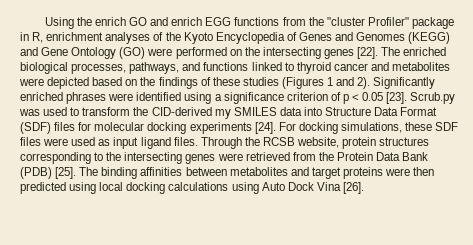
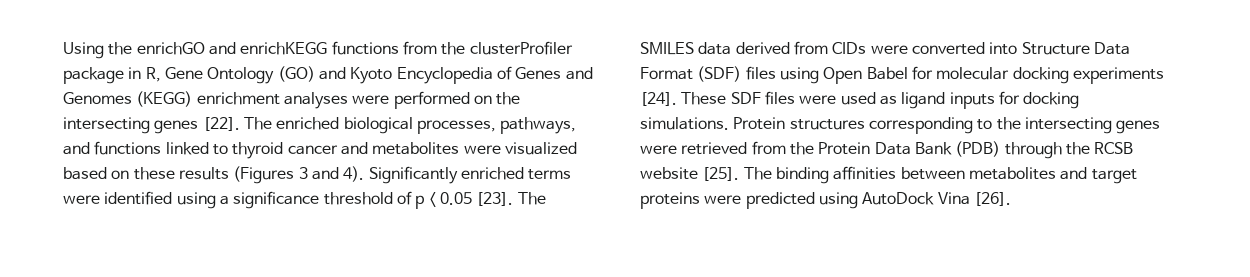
- Using the enrich GO and enrich EGG functions from the "cluster Profiler" package in R, enrichment analyses of the Kyoto Encyclopedia of Genes and Genomes (KEGG) and Gene Ontology (GO) were performed on the intersecting genes [22].
+ Using the enrichGO and enrichKEGG functions from the clusterProfiler package in R, Gene Ontology (GO) and Kyoto Encyclopedia of Genes and Genomes (KEGG) enrichment analyses were performed on the intersecting genes [22].
- The enriched biological processes, pathways, and functions linked to thyroid cancer and metabolites were depicted based on the findings of these studies (Figures 1 and 2).
+ The enriched biological processes, pathways, and functions linked to thyroid cancer and metabolites were visualized based on these results (Figures 3 and 4).
- Significantly enriched phrases were identified using a significance criterion of p < 0.05 [23].
+ Significantly enriched terms were identified using a significance threshold of p < 0.05 [23].
- Scrub.py was used to transform the CID-derived my SMILES data into Structure Data Format (SDF) files for molecular docking experiments [24].
+ The SMILES data derived from CIDs were converted into Structure Data Format (SDF) files using Open Babel for molecular docking experiments [24].
- For docking simulations, these SDF files were used as input ligand files. Through the RCSB website, protein structures corresponding to the intersecting genes were retrieved from the Protein Data Bank (PDB) [25].
+ These SDF files were used as ligand inputs for docking simulations. Protein structures corresponding to the intersecting genes were retrieved from the Protein Data Bank (PDB) through the RCSB website [25].
- The binding affinities between metabolites and target proteins were then predicted using local docking calculations using Auto Dock Vina [26].
+ The binding affinities between metabolites and target proteins were predicted using AutoDock Vina [26].

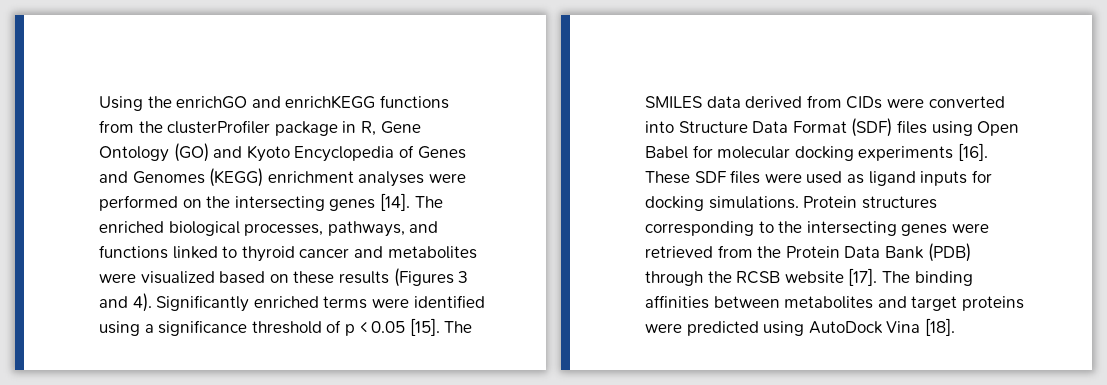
- Using the enrichGO and enrichKEGG functions from the clusterProfiler package in R, Gene Ontology (GO) and Kyoto Encyclopedia of Genes and Genomes (KEGG) enrichment analyses were performed on the intersecting genes [22].
+ Using the enrichGO and enrichKEGG functions from the clusterProfiler package in R, Gene Ontology (GO) and Kyoto Encyclopedia of Genes and Genomes (KEGG) enrichment analyses were performed on the intersecting genes [14].
- Significantly enriched terms were identified using a significance threshold of p < 0.05 [23].
+ Significantly enriched terms were identified using a significance threshold of p < 0.05 [15].
- The SMILES data derived from CIDs were converted into Structure Data Format (SDF) files using Open Babel for molecular docking experiments [24].
+ The SMILES data derived from CIDs were converted into Structure Data Format (SDF) files using Open Babel for molecular docking experiments [16].
- Protein structures corresponding to the intersecting genes were retrieved from the Protein Data Bank (PDB) through the RCSB website [25].
+ Protein structures corresponding to the intersecting genes were retrieved from the Protein Data Bank (PDB) through the RCSB website [17].
- The binding affinities between metabolites and target proteins were predicted using AutoDock Vina [26].
+ The binding affinities between metabolites and target proteins were predicted using AutoDock Vina [18].

